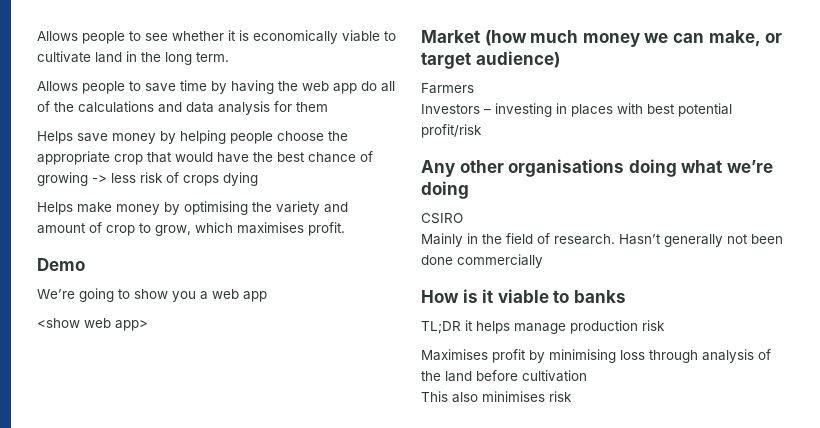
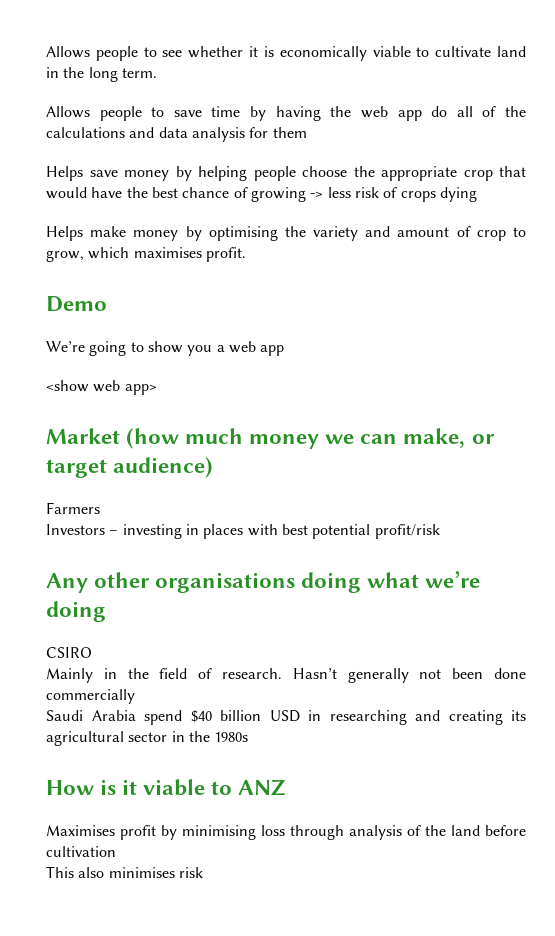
+ Saudi Arabia spend $40 billion USD in researching and creating its agricultural sector in the 1980s
- How is it viable to banks
- TL;DR it helps manage production risk
+ How is it viable to ANZ

